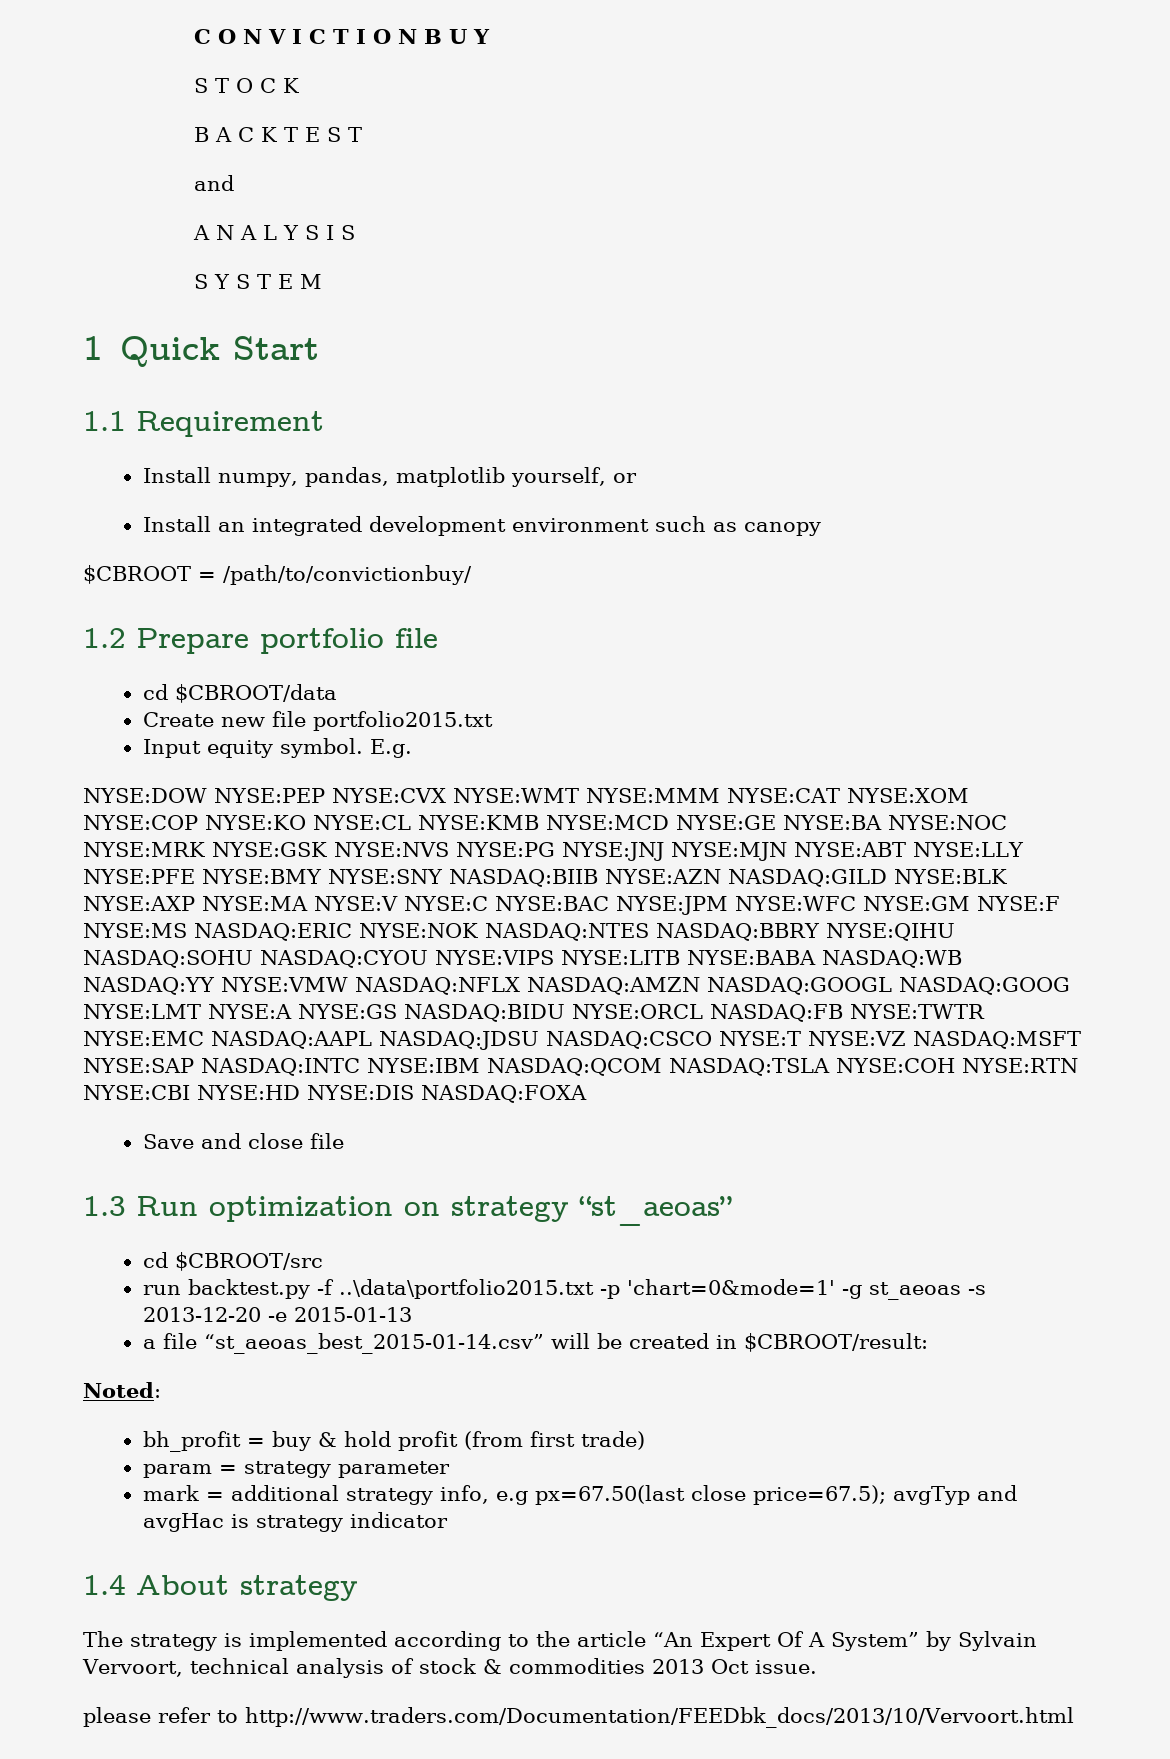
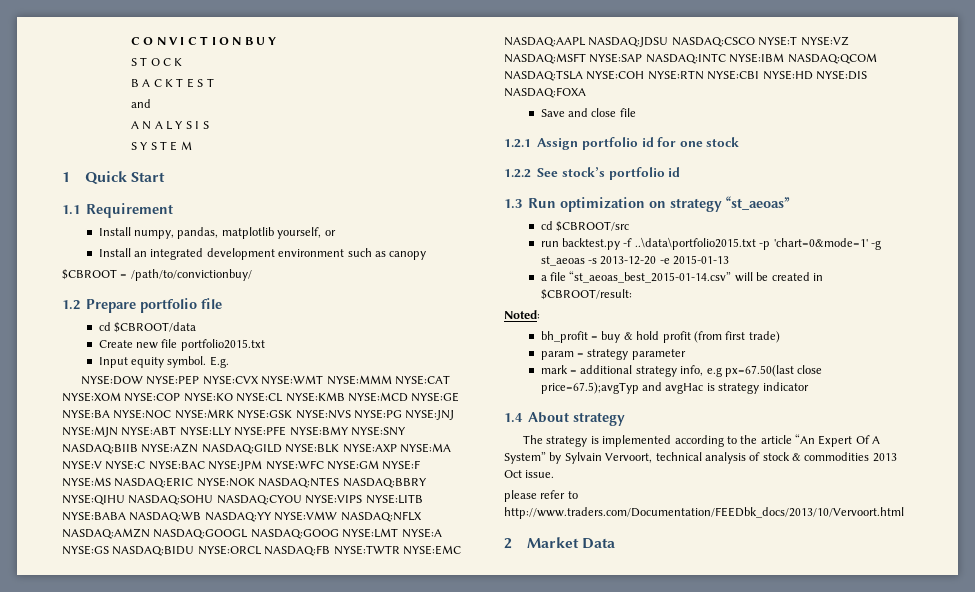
+ 1.2.1 Assign portfolio id for one stock
+ 1.2.2 See stock’s portfolio id
- mark = additional strategy info, e.g px=67.50(last close price=67.5); avgTyp and avgHac is strategy indicator
+ mark = additional strategy info, e.g px=67.50(last close price=67.5);avgTyp and avgHac is strategy indicator
+ 2 Market Data

